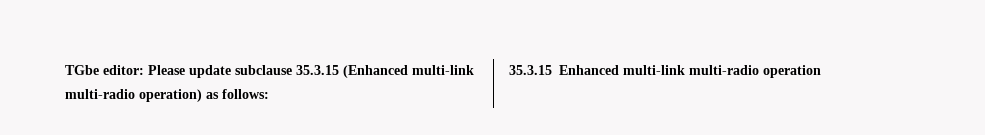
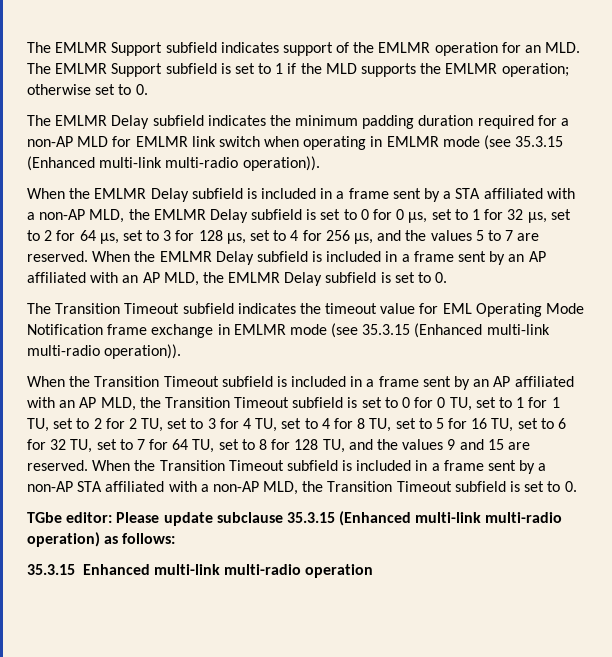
+ The EMLMR Support subfield indicates support of the EMLMR operation for an MLD. The EMLMR Support subfield is set to 1 if the MLD supports the EMLMR operation; otherwise set to 0.
+ The EMLMR Delay subfield indicates the minimum padding duration required for a non-AP MLD for EMLMR link switch when operating in EMLMR mode (see 35.3.15 (Enhanced multi-link multi-radio operation)).
+ When the EMLMR Delay subfield is included in a frame sent by a STA affiliated with a non-AP MLD, the EMLMR Delay subfield is set to 0 for 0 µs, set to 1 for 32 µs, set to 2 for 64 µs, set to 3 for 128 µs, set to 4 for 256 µs, and the values 5 to 7 are reserved. When the EMLMR Delay subfield is included in a frame sent by an AP affiliated with an AP MLD, the EMLMR Delay subfield is set to 0.
+ The Transition Timeout subfield indicates the timeout value for EML Operating Mode Notification frame exchange in EMLMR mode (see 35.3.15 (Enhanced multi-link multi-radio operation)).
+ When the Transition Timeout subfield is included in a frame sent by an AP affiliated with an AP MLD, the Transition Timeout subfield is set to 0 for 0 TU, set to 1 for 1 TU, set to 2 for 2 TU, set to 3 for 4 TU, set to 4 for 8 TU, set to 5 for 16 TU, set to 6 for 32 TU, set to 7 for 64 TU, set to 8 for 128 TU, and the values 9 and 15 are reserved. When the Transition Timeout subfield is included in a frame sent by a non-AP STA affiliated with a non-AP MLD, the Transition Timeout subfield is set to 0.

